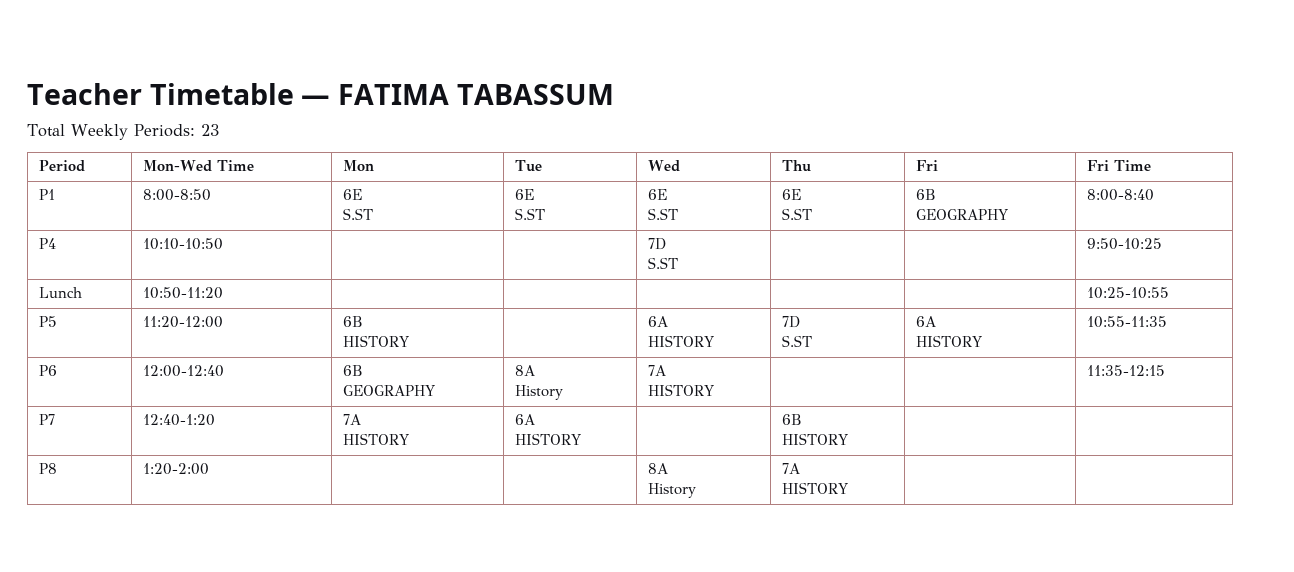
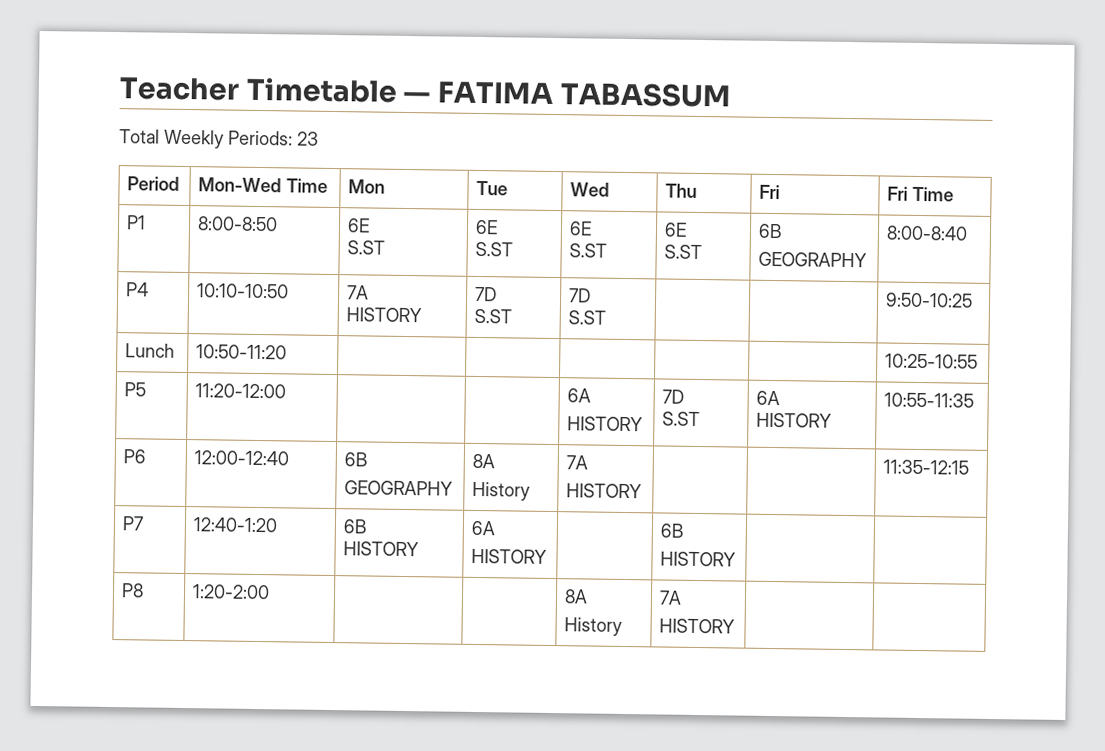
- P4 | 10:10-10:50 | | | 7D
+ P4 | 10:10-10:50 | 7A
+ HISTORY | 7D
+ S.ST | 7D
- P5 | 11:20-12:00 | 6B
- HISTORY | | 6A
+ P5 | 11:20-12:00 | | | 6A
- P7 | 12:40-1:20 | 7A
+ P7 | 12:40-1:20 | 6B

